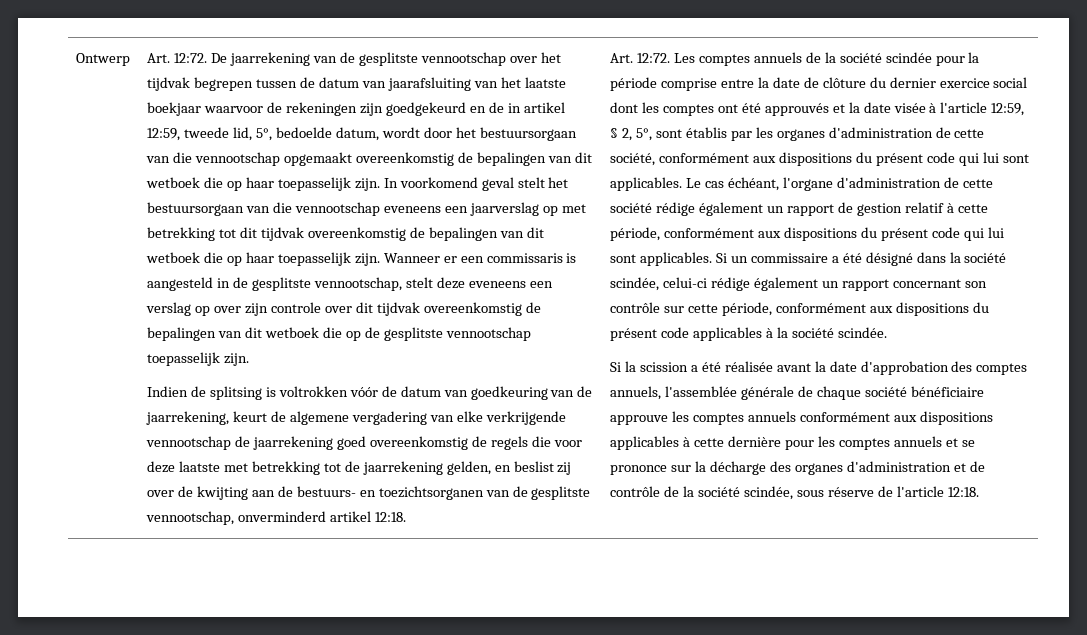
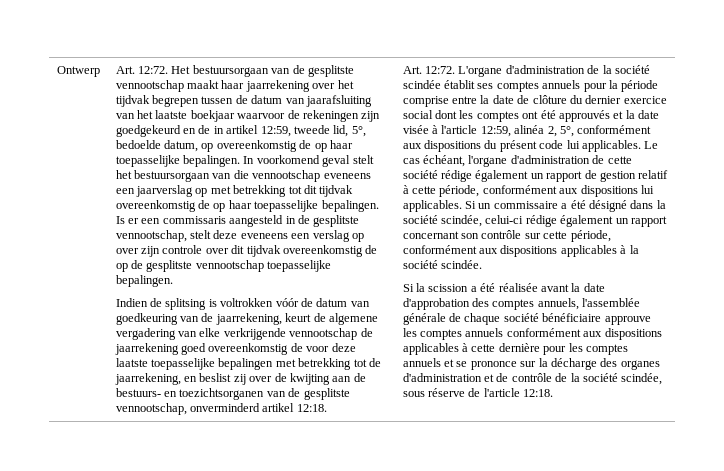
- De jaarrekening van de gesplitste vennootschap over het tijdvak begrepen tussen de datum van jaarafsluiting van het laatste boekjaar waarvoor de rekeningen zijn goedgekeurd en de in artikel 12:59, tweede lid, 5°, bedoelde datum, wordt door het bestuursorgaan van die vennootschap opgemaakt overeenkomstig de bepalingen van dit wetboek die op haar toepasselijk zijn.
+ Het bestuursorgaan van de gesplitste vennootschap maakt haar jaarrekening over het tijdvak begrepen tussen de datum van jaarafsluiting van het laatste boekjaar waarvoor de rekeningen zijn goedgekeurd en de in artikel 12:59, tweede lid, 5°, bedoelde datum, op overeenkomstig de op haar toepasselijke bepalingen.
- In voorkomend geval stelt het bestuursorgaan van die vennootschap eveneens een jaarverslag op met betrekking tot dit tijdvak overeenkomstig de bepalingen van dit wetboek die op haar toepasselijk zijn. Wanneer er een commissaris is aangesteld in de gesplitste vennootschap, stelt deze eveneens een verslag op over zijn controle over dit tijdvak overeenkomstig de bepalingen van dit wetboek die op de gesplitste vennootschap toepasselijk zijn.
+ In voorkomend geval stelt het bestuursorgaan van die vennootschap eveneens een jaarverslag op met betrekking tot dit tijdvak overeenkomstig de op haar toepasselijke bepalingen. Is er een commissaris aangesteld in de gesplitste vennootschap, stelt deze eveneens een verslag op over zijn controle over dit tijdvak overeenkomstig de op de gesplitste vennootschap toepasselijke bepalingen.
- Indien de splitsing is voltrokken vóór de datum van goedkeuring van de jaarrekening, keurt de algemene vergadering van elke verkrijgende vennootschap de jaarrekening goed overeenkomstig de regels die voor deze laatste met betrekking tot de jaarrekening gelden, en beslist zij over de kwijting aan de bestuurs- en toezichtsorganen van de gesplitste vennootschap, onverminderd artikel 12:18.
+ Indien de splitsing is voltrokken vóór de datum van goedkeuring van de jaarrekening, keurt de algemene vergadering van elke verkrijgende vennootschap de jaarrekening goed overeenkomstig de voor deze laatste toepasselijke bepalingen met betrekking tot de jaarrekening, en beslist zij over de kwijting aan de bestuurs- en toezichtsorganen van de gesplitste vennootschap, onverminderd artikel 12:18.
- Les comptes annuels de la société scindée pour la période comprise entre la date de clôture du dernier exercice social dont les comptes ont été approuvés et la date visée à l'article 12:59, § 2, 5°, sont établis par les organes d'administration de cette société, conformément aux dispositions du présent code qui lui sont applicables.
+ L'organe d'administration de la société scindée établit ses comptes annuels pour la période comprise entre la date de clôture du dernier exercice social dont les comptes ont été approuvés et la date visée à l'article 12:59, alinéa 2, 5°, conformément aux dispositions du présent code lui applicables.
- Le cas échéant, l'organe d'administration de cette société rédige également un rapport de gestion relatif à cette période, conformément aux dispositions du présent code qui lui sont applicables.
+ Le cas échéant, l'organe d'administration de cette société rédige également un rapport de gestion relatif à cette période, conformément aux dispositions lui applicables.
- Si un commissaire a été désigné dans la société scindée, celui-ci rédige également un rapport concernant son contrôle sur cette période, conformément aux dispositions du présent code applicables à la société scindée.
+ Si un commissaire a été désigné dans la société scindée, celui-ci rédige également un rapport concernant son contrôle sur cette période, conformément aux dispositions applicables à la société scindée.

